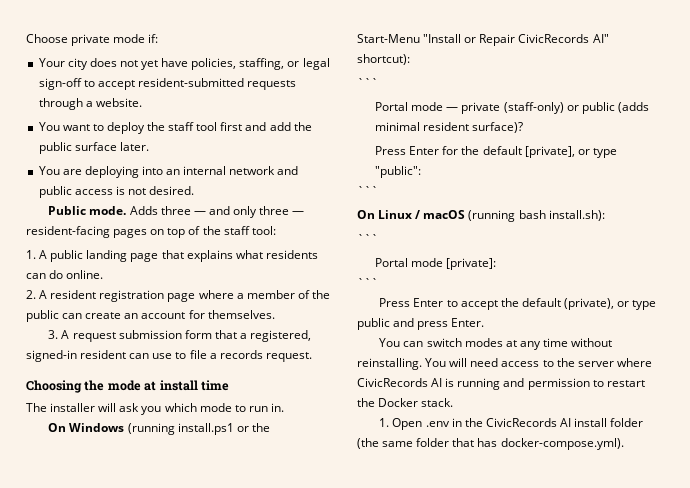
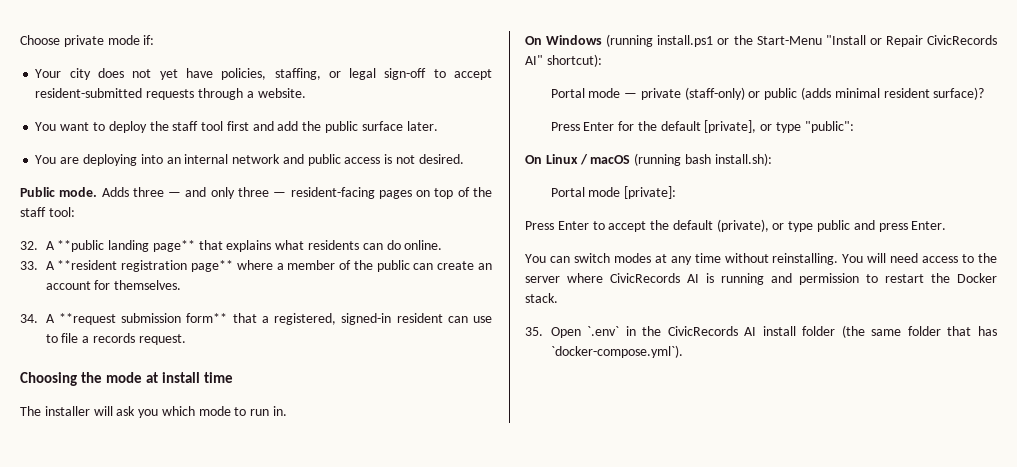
- 1. A public landing page that explains what residents can do online.
+ 32. A **public landing page** that explains what residents can do online.
- 2. A resident registration page where a member of the public can create an account for themselves.
+ 33. A **resident registration page** where a member of the public can create an account for themselves.
- 3. A request submission form that a registered, signed-in resident can use to file a records request.
+ 34. A **request submission form** that a registered, signed-in resident can use to file a records request.
  On Windows (running install.ps1 or the Start-Menu "Install or Repair CivicRecords AI" shortcut):
- ```
  Press Enter for the default [private], or type "public":
- ```
  On Linux / macOS (running bash install.sh):
- ```
  Portal mode [private]:
- ```
- 1. Open .env in the CivicRecords AI install folder (the same folder that has docker-compose.yml).
+ 35. Open `.env` in the CivicRecords AI install folder (the same folder that has `docker-compose.yml`).

